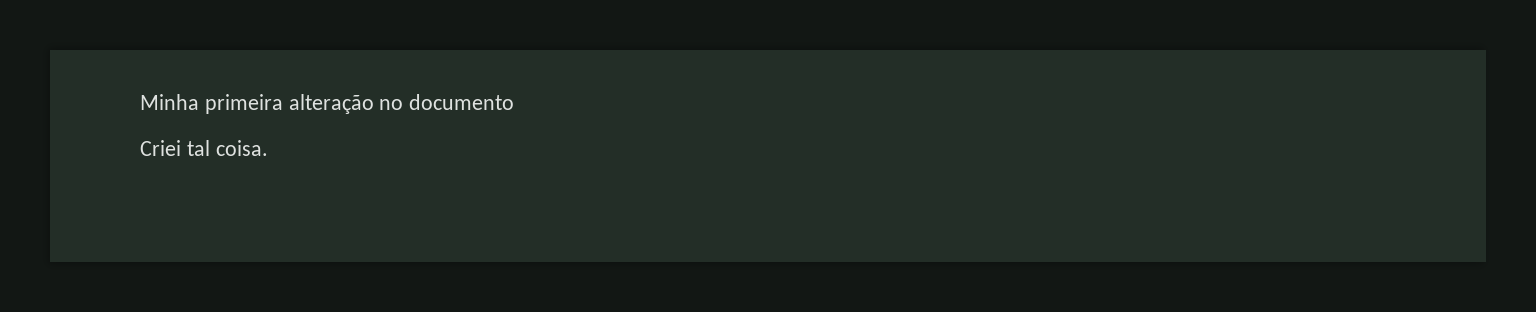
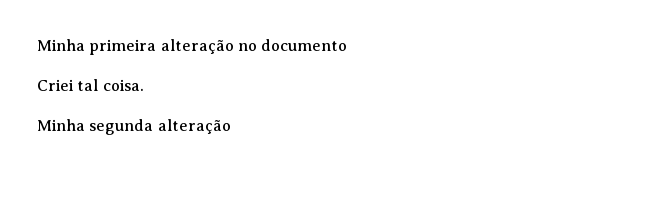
+ Minha segunda alteração

